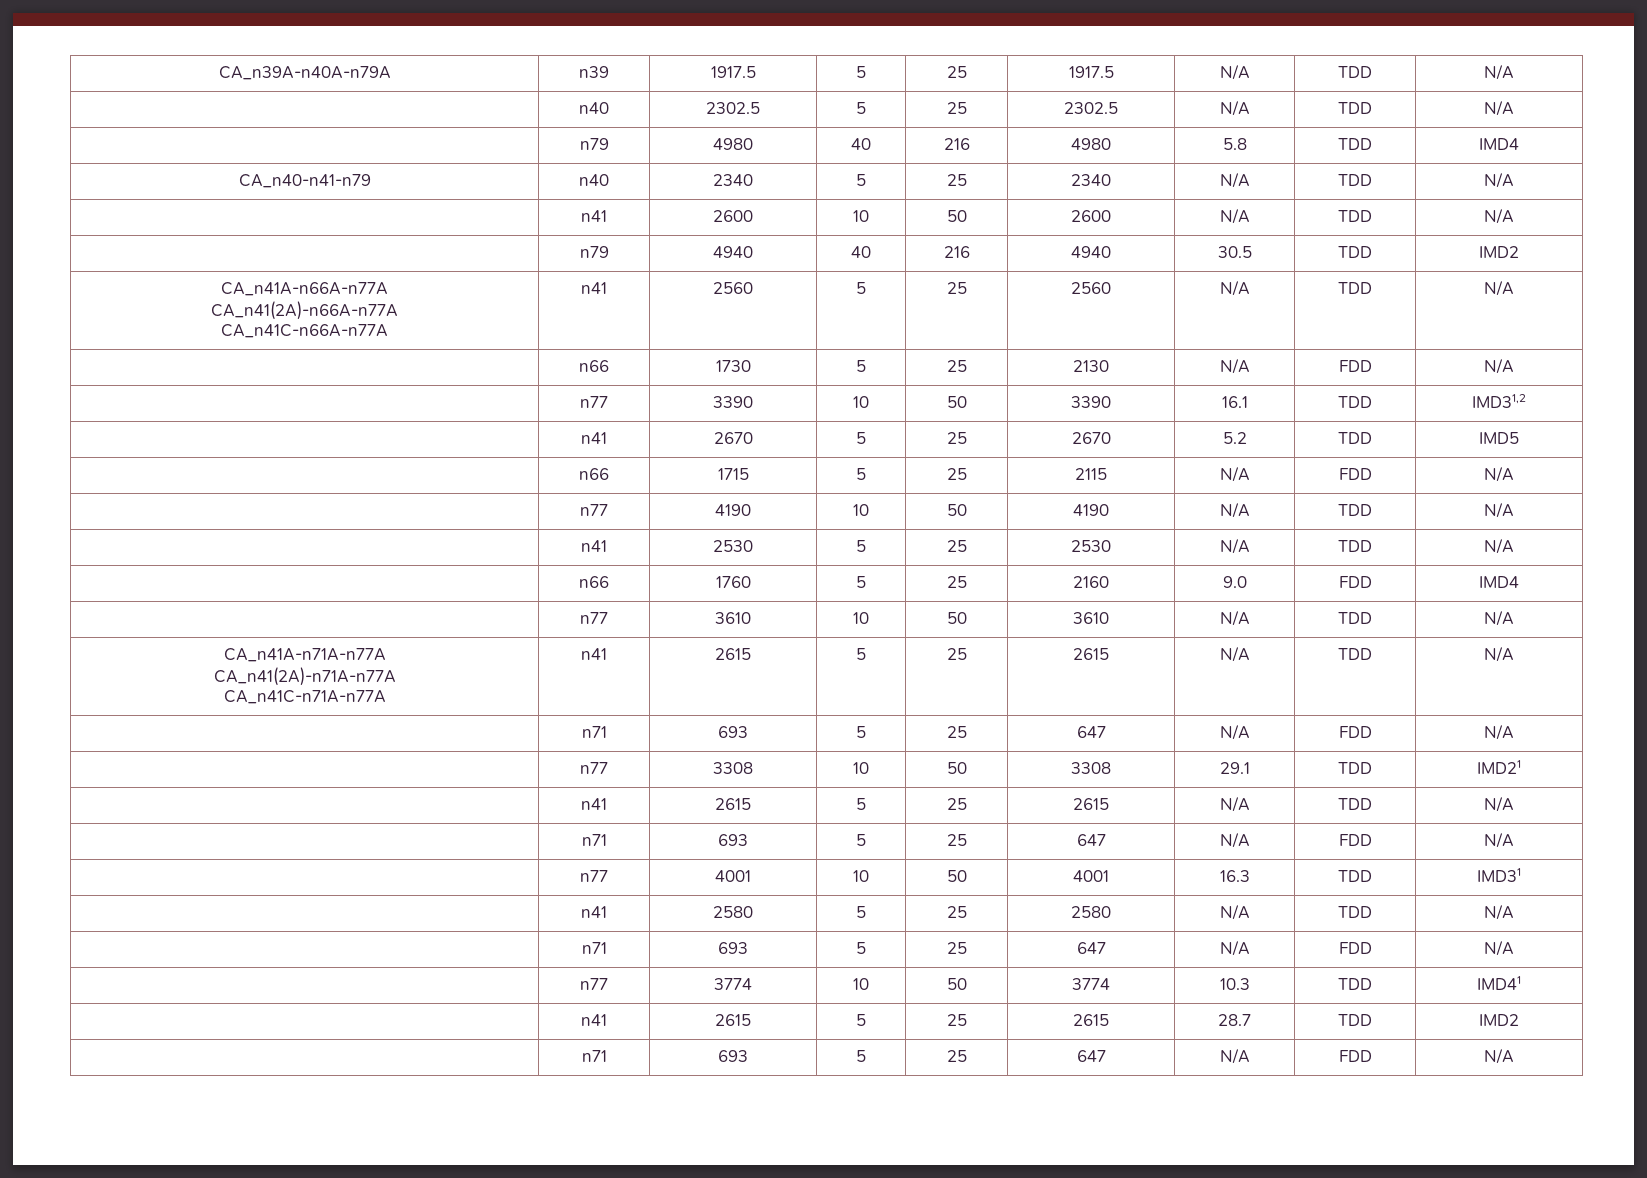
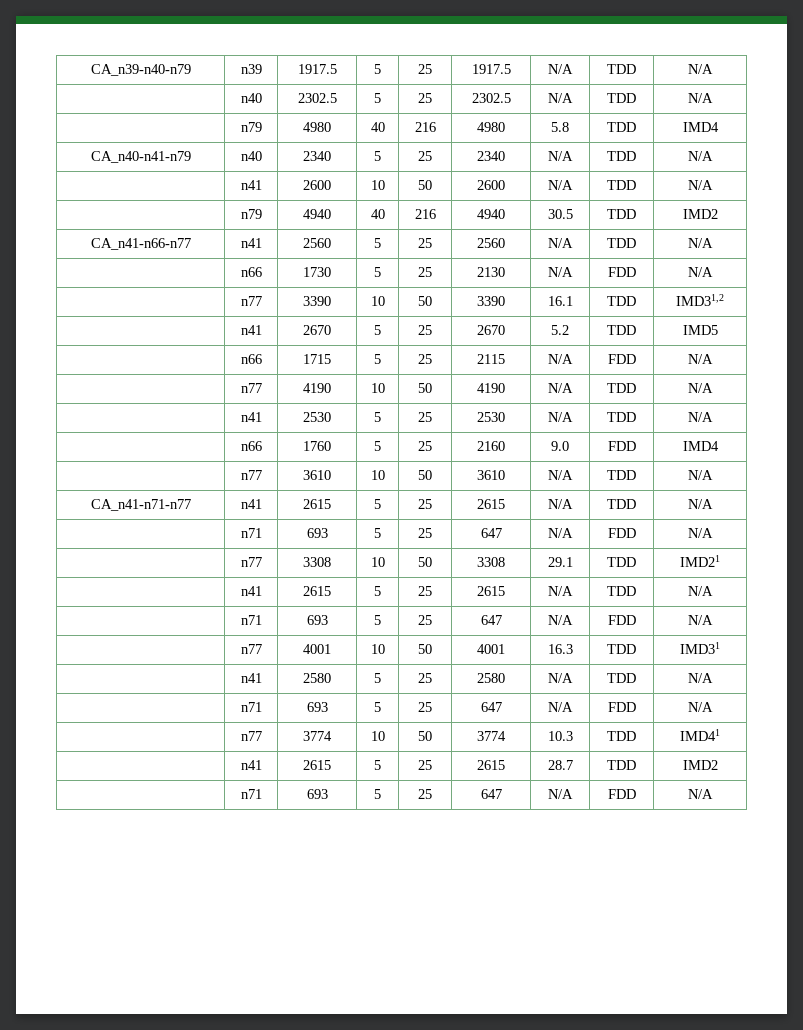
- CA_n39A-n40A-n79A | n39 | 1917.5 | 5 | 25 | 1917.5 | N/A | TDD | N/A
+ CA_n39-n40-n79 | n39 | 1917.5 | 5 | 25 | 1917.5 | N/A | TDD | N/A
- CA_n41A-n66A-n77A
- CA_n41(2A)-n66A-n77A
- CA_n41C-n66A-n77A | n41 | 2560 | 5 | 25 | 2560 | N/A | TDD | N/A
+ CA_n41-n66-n77 | n41 | 2560 | 5 | 25 | 2560 | N/A | TDD | N/A
- CA_n41A-n71A-n77A
- CA_n41(2A)-n71A-n77A
- CA_n41C-n71A-n77A | n41 | 2615 | 5 | 25 | 2615 | N/A | TDD | N/A
+ CA_n41-n71-n77 | n41 | 2615 | 5 | 25 | 2615 | N/A | TDD | N/A

